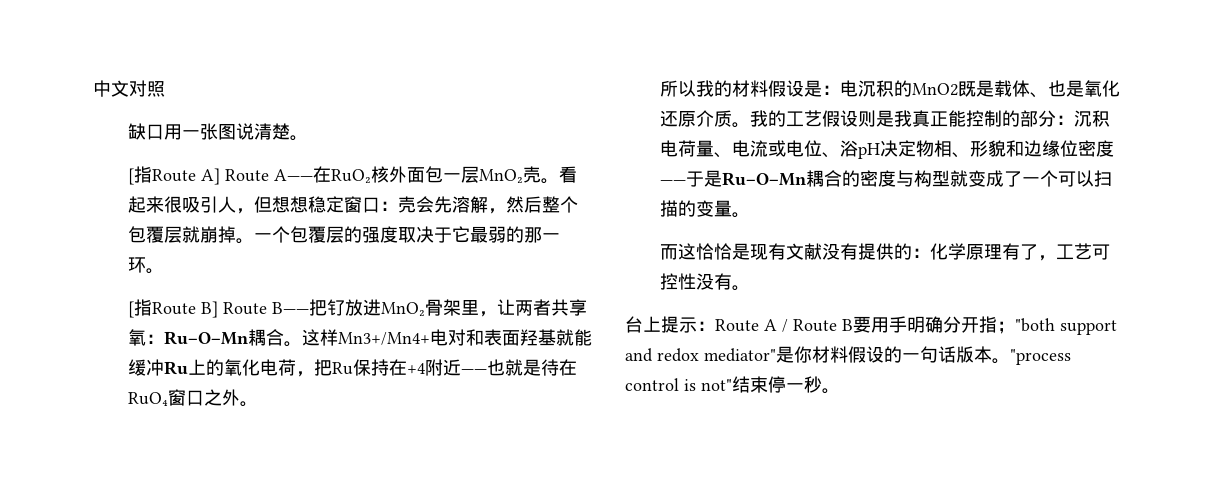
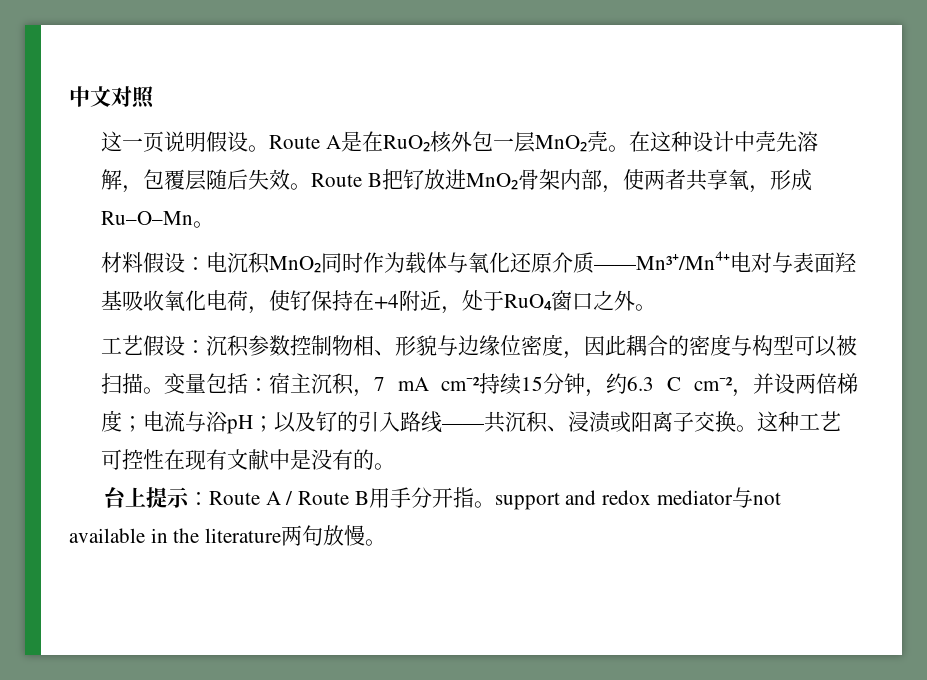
- 缺口用一张图说清楚。
- [指Route A] Route A——在RuO₂核外面包一层MnO₂壳。
+ 这一页说明假设。Route A是在RuO₂核外包一层MnO₂壳。
- 看起来很吸引人，但想想稳定窗口：壳会先溶解，然后整个包覆层就崩掉。一个包覆层的强度取决于它最弱的那一环。
- [指Route B] Route B——把钌放进MnO₂骨架里，让两者共享氧：Ru–O–Mn耦合。这样Mn3+/Mn4+电对和表面羟基就能缓冲Ru上的氧化电荷，把Ru保持在+4附近——也就是待在RuO₄窗口之外。
+ 在这种设计中壳先溶解，包覆层随后失效。Route B把钌放进MnO₂骨架内部，使两者共享氧，形成Ru–O–Mn。
+ 材料假设：电沉积MnO₂同时作为载体与氧化还原介质——Mn³⁺/Mn⁴⁺电对与表面羟基吸收氧化电荷，使钌保持在+4附近，处于RuO₄窗口之外。
- 所以我的材料假设是：电沉积的MnO2既是载体、也是氧化还原介质。我的工艺假设则是我真正能控制的部分：沉积电荷量、电流或电位、浴pH决定物相、形貌和边缘位密度——于是Ru–O–Mn耦合的密度与构型就变成了一个可以扫描的变量。
- 而这恰恰是现有文献没有提供的：化学原理有了，工艺可控性没有。
+ 工艺假设：沉积参数控制物相、形貌与边缘位密度，因此耦合的密度与构型可以被扫描。变量包括：宿主沉积，7 mA cm⁻²持续15分钟，约6.3 C cm⁻²，并设两倍梯度；电流与浴pH；以及钌的引入路线——共沉积、浸渍或阳离子交换。这种工艺可控性在现有文献中是没有的。
- 台上提示：Route A / Route B要用手明确分开指；"both support and redox mediator"是你材料假设的一句话版本。"process control is not"结束停一秒。
+ 台上提示：Route A / Route B用手分开指。support and redox mediator与not available in the literature两句放慢。

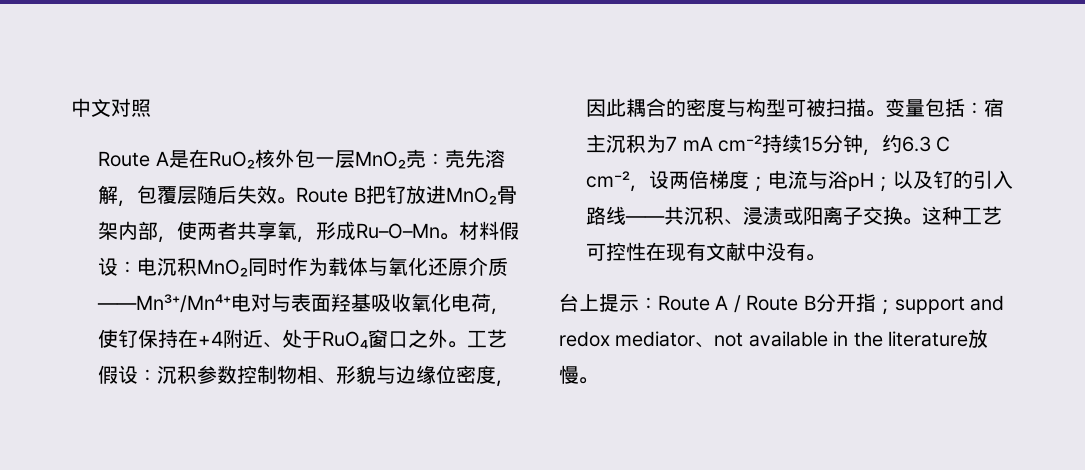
- 这一页说明假设。Route A是在RuO₂核外包一层MnO₂壳。在这种设计中壳先溶解，包覆层随后失效。
+ Route A是在RuO₂核外包一层MnO₂壳：壳先溶解，包覆层随后失效。
- Route B把钌放进MnO₂骨架内部，使两者共享氧，形成Ru–O–Mn。
- 材料假设：
+ Route B把钌放进MnO₂骨架内部，使两者共享氧，形成Ru–O–Mn。材料假设：
- 电沉积MnO₂同时作为载体与氧化还原介质——Mn³⁺/Mn⁴⁺电对与表面羟基吸收氧化电荷，使钌保持在+4附近，处于RuO₄窗口之外。
- 工艺假设：
+ 电沉积MnO₂同时作为载体与氧化还原介质——Mn³⁺/Mn⁴⁺电对与表面羟基吸收氧化电荷，使钌保持在+4附近、处于RuO₄窗口之外。工艺假设：
- 沉积参数控制物相、形貌与边缘位密度，因此耦合的密度与构型可以被扫描。
+ 沉积参数控制物相、形貌与边缘位密度，因此耦合的密度与构型可被扫描。
- 变量包括：宿主沉积，7 mA cm⁻²持续15分钟，约6.3 C cm⁻²，并设两倍梯度；电流与浴pH；以及钌的引入路线——共沉积、浸渍或阳离子交换。
+ 变量包括：宿主沉积为7 mA cm⁻²持续15分钟，约6.3 C cm⁻²，设两倍梯度；电流与浴pH；以及钌的引入路线——共沉积、浸渍或阳离子交换。
- 这种工艺可控性在现有文献中是没有的。
+ 这种工艺可控性在现有文献中没有。
- 台上提示：Route A / Route B用手分开指。support and redox mediator与not available in the literature两句放慢。
+ 台上提示：Route A / Route B分开指；support and redox mediator、not available in the literature放慢。

